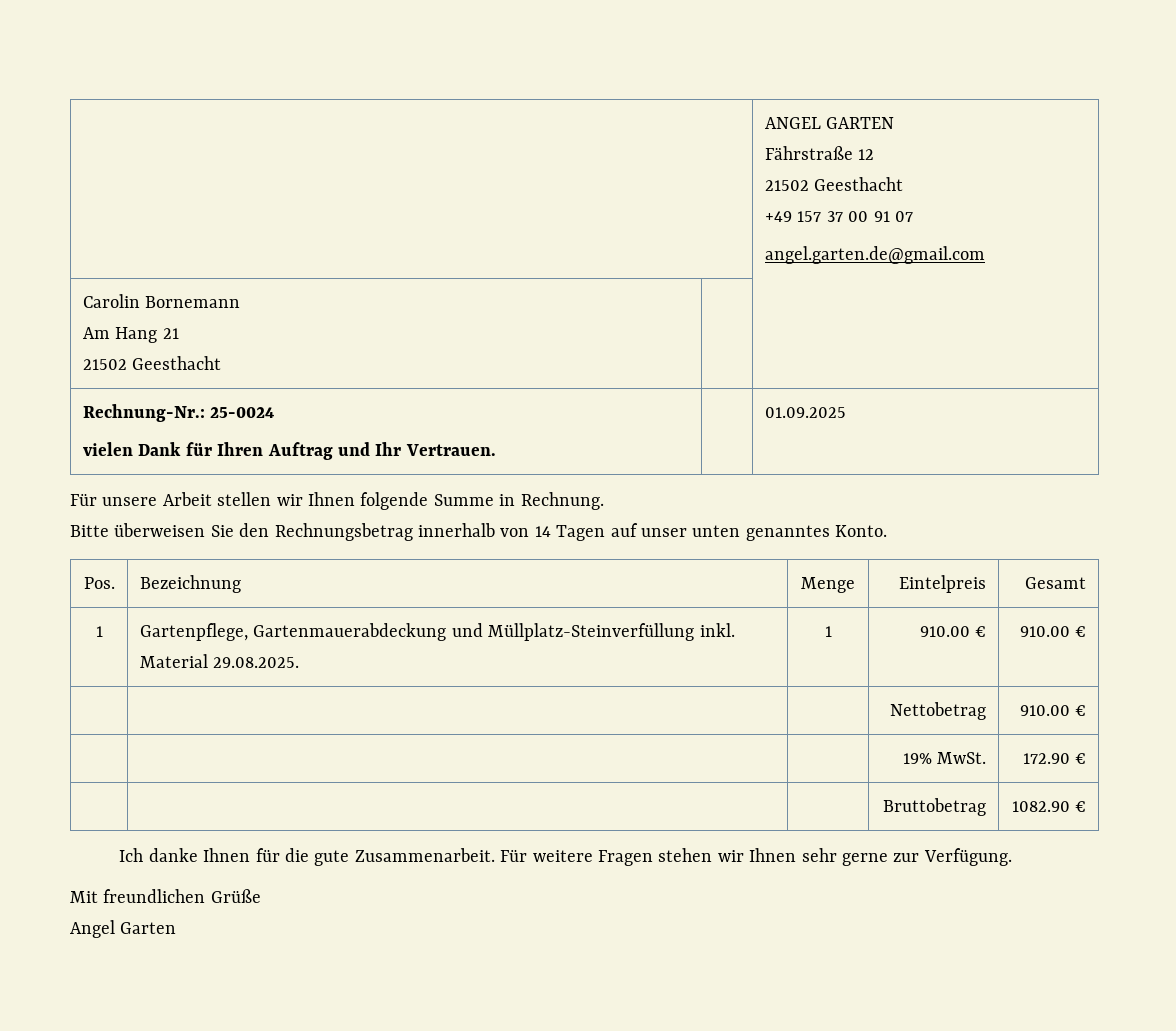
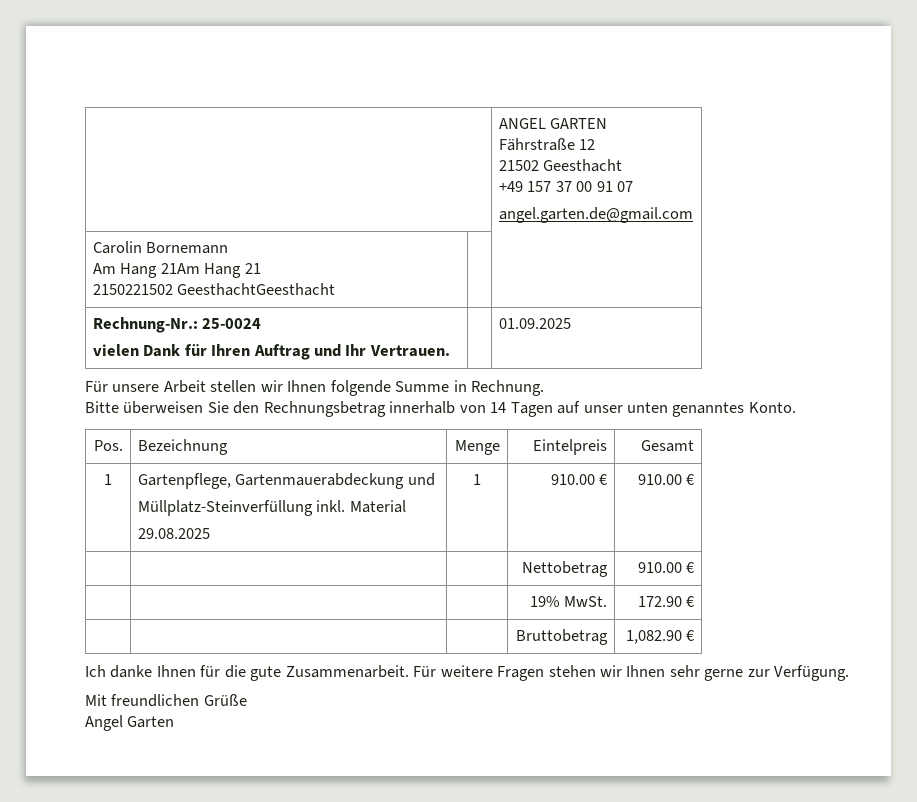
  Carolin Bornemann
- Am Hang 21
- 21502 Geesthacht | |
+ Am Hang 21Am Hang 21
+ 2150221502 GeesthachtGeesthacht | |
- 1 | Gartenpflege, Gartenmauerabdeckung und Müllplatz-Steinverfüllung inkl. Material 29.08.2025. | 1 | 910.00 € | 910.00 €
+ 1 | Gartenpflege, Gartenmauerabdeckung und
+ Müllplatz-Steinverfüllung inkl. Material
+ 29.08.2025 | 1 | 910.00 € | 910.00 €
- | | | Bruttobetrag | 1082.90 €
+ | | | Bruttobetrag | 1,082.90 €

